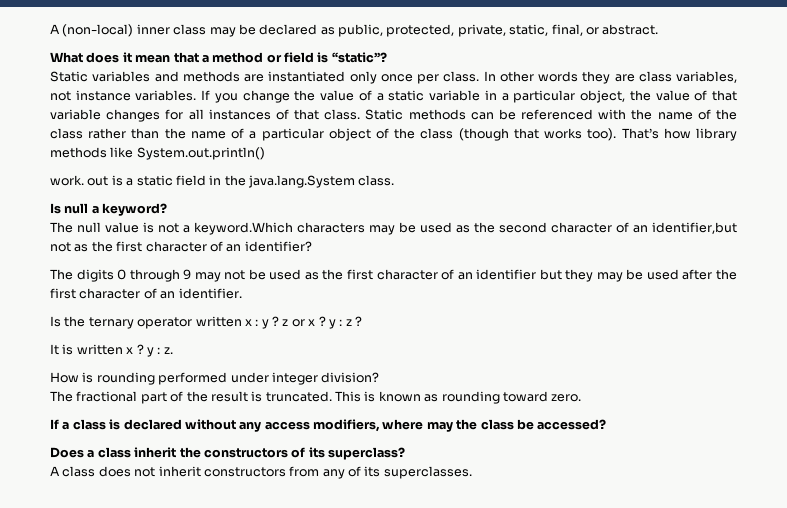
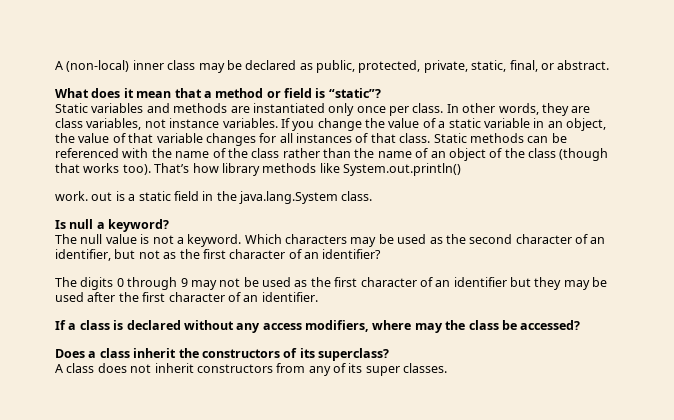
- In other words they are class variables, not instance variables.
+ In other words, they are class variables, not instance variables.
- If you change the value of a static variable in a particular object, the value of that variable changes for all instances of that class.
+ If you change the value of a static variable in an object, the value of that variable changes for all instances of that class.
- Static methods can be referenced with the name of the class rather than the name of a particular object of the class (though that works too).
+ Static methods can be referenced with the name of the class rather than the name of an object of the class (though that works too).
- The null value is not a keyword.Which characters may be used as the second character of an identifier,but not as the first character of an identifier?
+ The null value is not a keyword. Which characters may be used as the second character of an identifier, but not as the first character of an identifier?
- Is the ternary operator written x : y ? z or x ? y : z ?
- It is written x ? y : z.
- How is rounding performed under integer division?
- The fractional part of the result is truncated. This is known as rounding toward zero.
- A class does not inherit constructors from any of its superclasses.
+ A class does not inherit constructors from any of its super classes.

